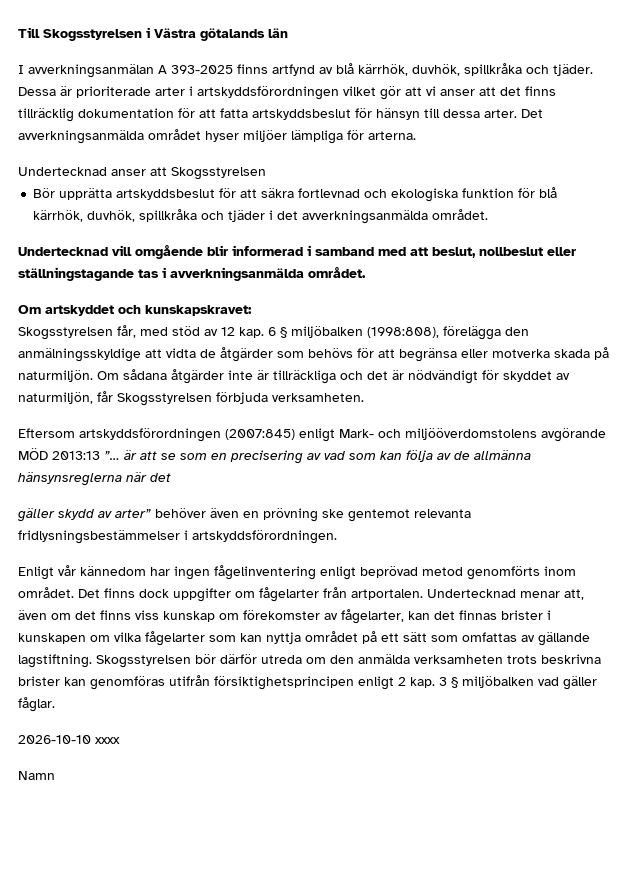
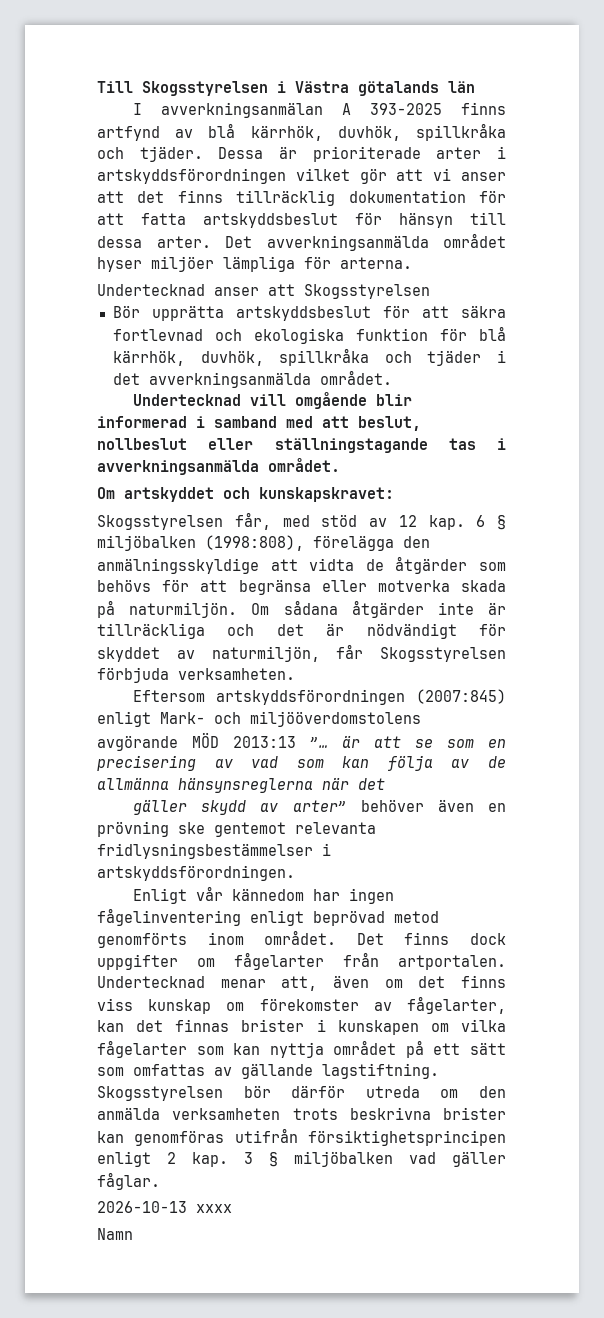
- 2026-10-10 xxxx
+ 2026-10-13 xxxx

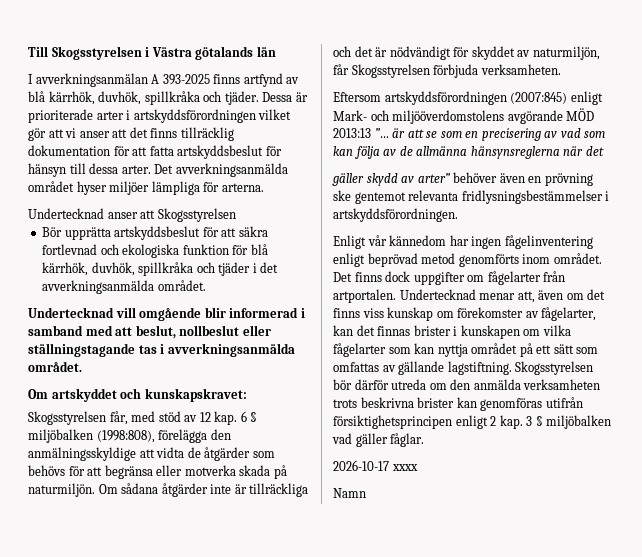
- 2026-10-13 xxxx
+ 2026-10-17 xxxx

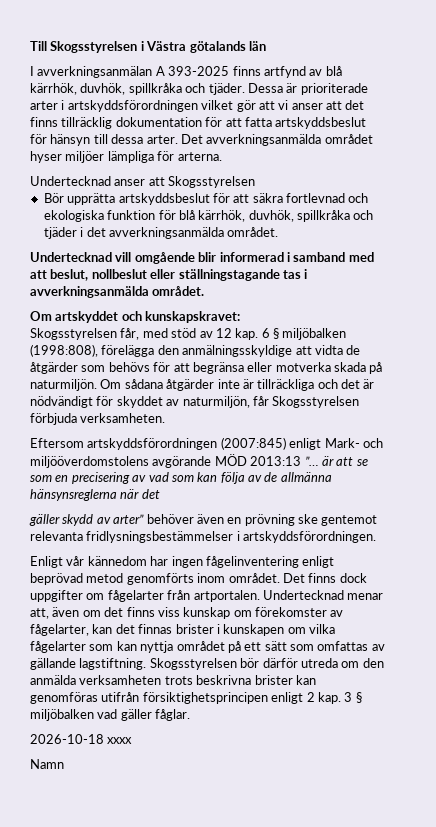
- 2026-10-17 xxxx
+ 2026-10-18 xxxx

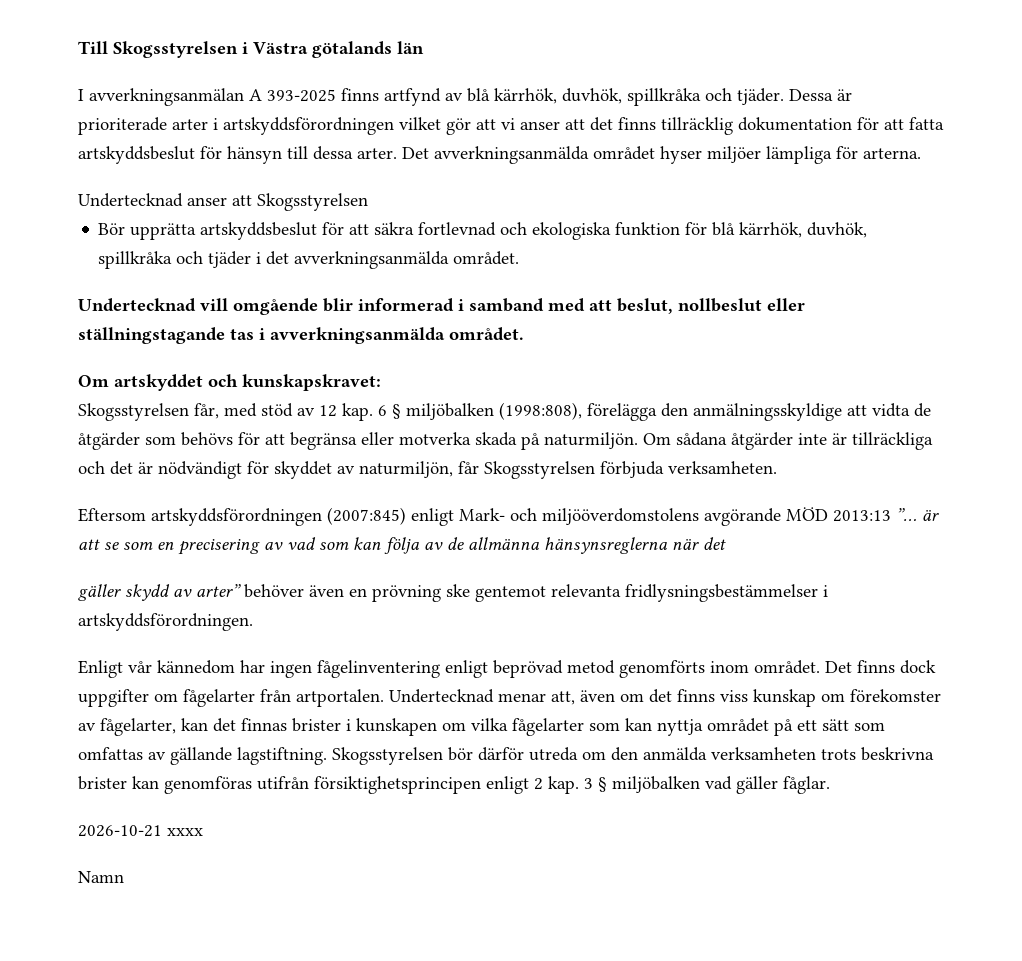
- 2026-10-18 xxxx
+ 2026-10-21 xxxx

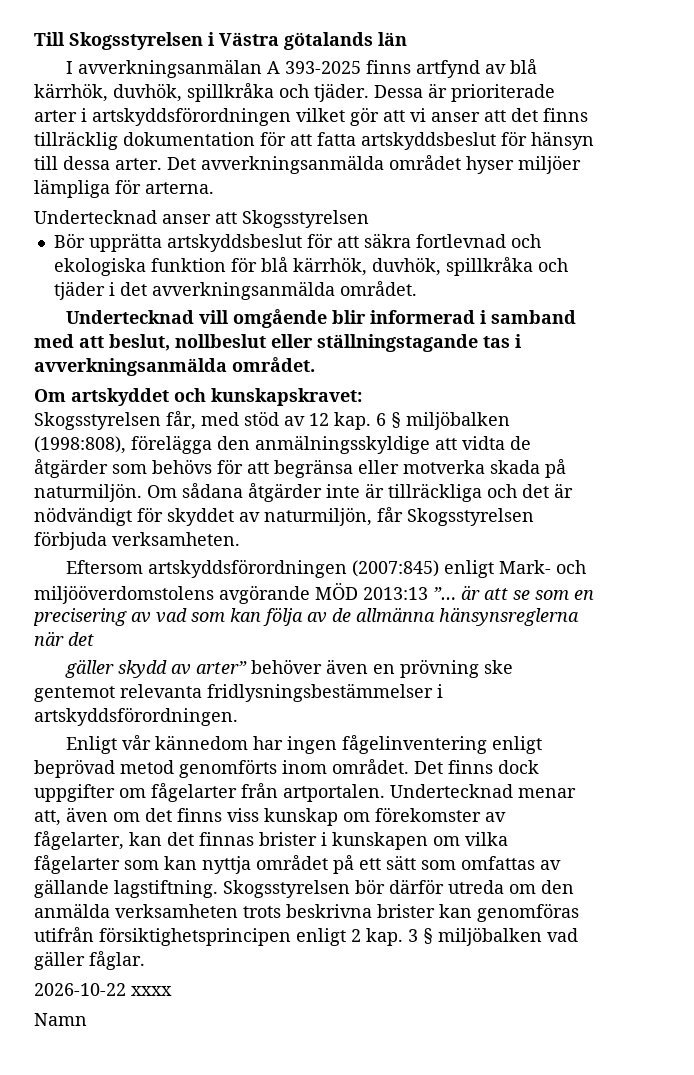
- 2026-10-21 xxxx
+ 2026-10-22 xxxx

